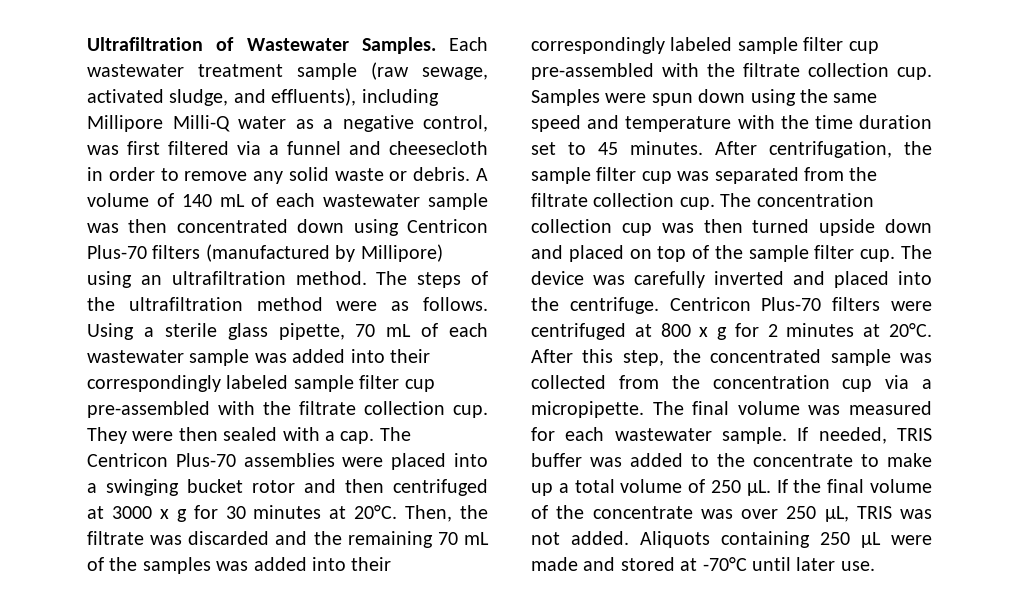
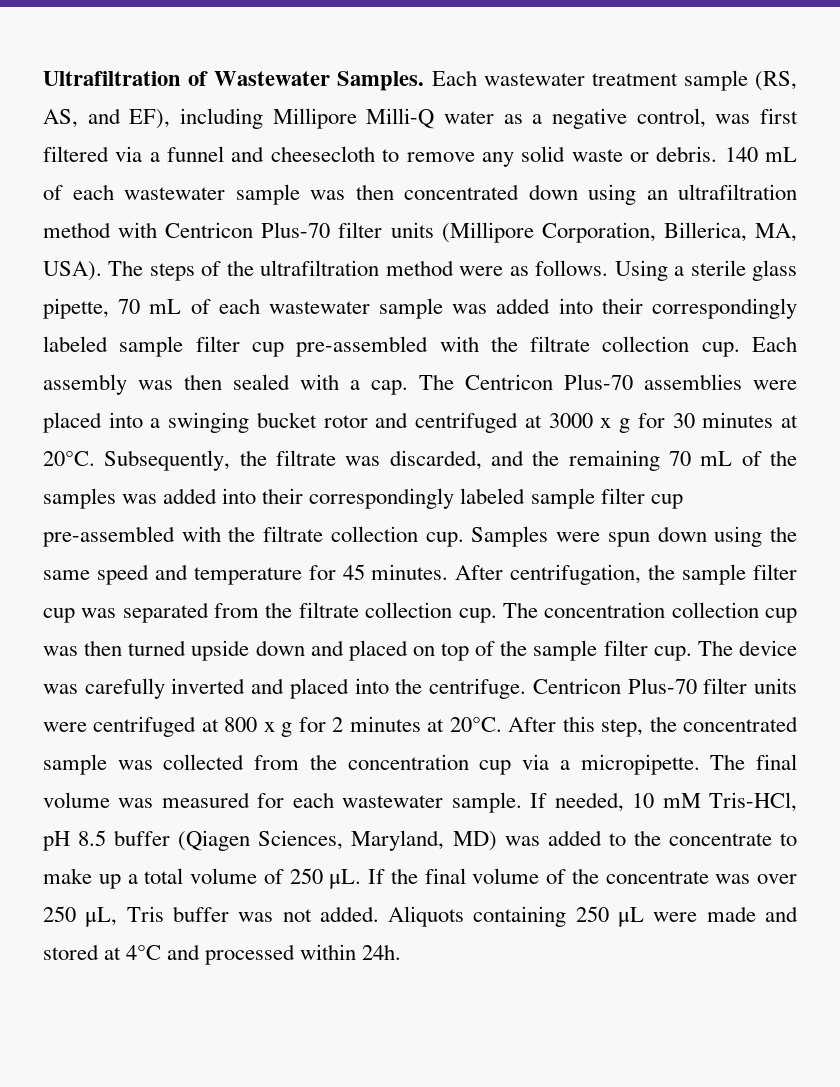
- Each wastewater treatment sample (raw sewage, activated sludge, and effluents), including Millipore Milli-Q water as a negative control, was first filtered via a funnel and cheesecloth in order to remove any solid waste or debris.
+ Each wastewater treatment sample (RS, AS, and EF), including Millipore Milli-Q water as a negative control, was first filtered via a funnel and cheesecloth to remove any solid waste or debris.
- A volume of 140 mL of each wastewater sample was then concentrated down using Centricon Plus-70 filters (manufactured by Millipore) using an ultrafiltration method.
+ 140 mL of each wastewater sample was then concentrated down using an ultrafiltration method with Centricon Plus-70 filter units (Millipore Corporation, Billerica, MA, USA).
- They were then sealed with a cap.
+ Each assembly was then sealed with a cap.
- The Centricon Plus-70 assemblies were placed into a swinging bucket rotor and then centrifuged at 3000 x g for 30 minutes at 20°C.
+ The Centricon Plus-70 assemblies were placed into a swinging bucket rotor and centrifuged at 3000 x g for 30 minutes at 20°C.
- Then, the filtrate was discarded and the remaining 70 mL of the samples was added into their correspondingly labeled sample filter cup pre-assembled with the filtrate collection cup.
+ Subsequently, the filtrate was discarded, and the remaining 70 mL of the samples was added into their correspondingly labeled sample filter cup pre-assembled with the filtrate collection cup.
- Samples were spun down using the same speed and temperature with the time duration set to 45 minutes.
+ Samples were spun down using the same speed and temperature for 45 minutes.
- Centricon Plus-70 filters were centrifuged at 800 x g for 2 minutes at 20°C.
+ Centricon Plus-70 filter units were centrifuged at 800 x g for 2 minutes at 20°C.
- If needed, TRIS buffer was added to the concentrate to make up a total volume of 250 μL.
+ If needed, 10 mM Tris-HCl, pH 8.5 buffer (Qiagen Sciences, Maryland, MD) was added to the concentrate to make up a total volume of 250 μL.
- If the final volume of the concentrate was over 250 μL, TRIS was not added.
+ If the final volume of the concentrate was over 250 μL, Tris buffer was not added.
- Aliquots containing 250 μL were made and stored at -70°C until later use.
+ Aliquots containing 250 μL were made and stored at 4°C and processed within 24h.

